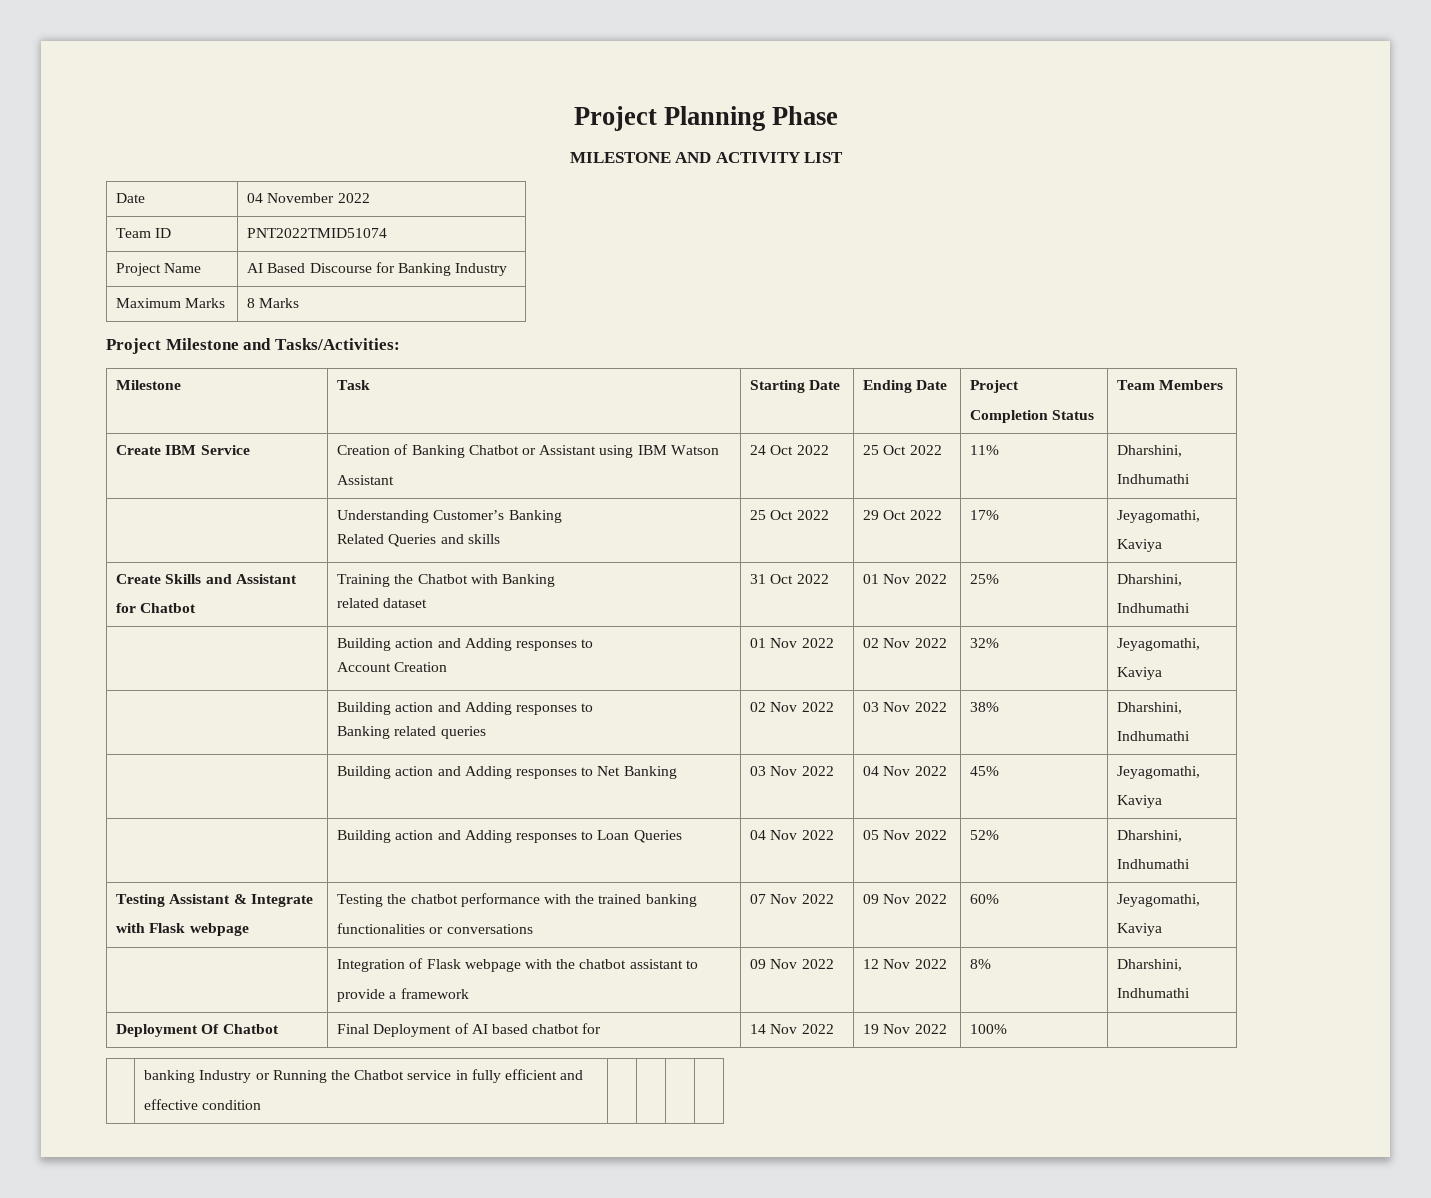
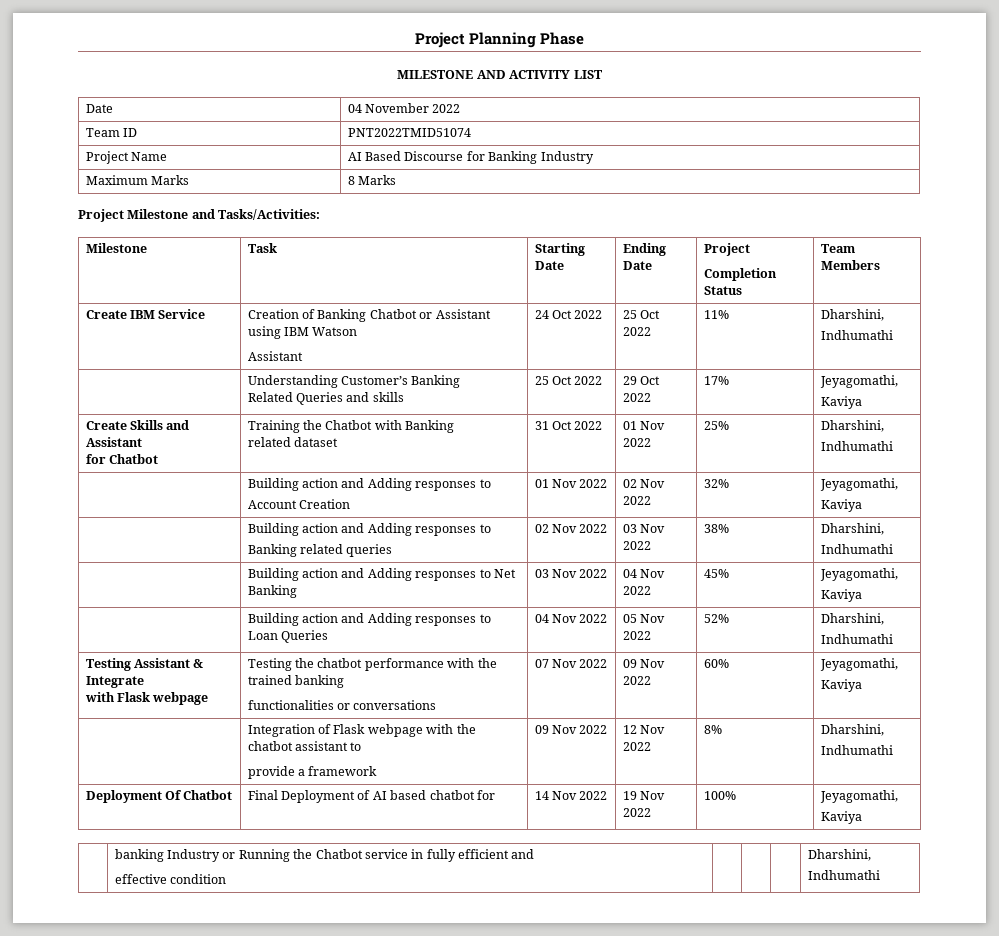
- Deployment Of Chatbot | Final Deployment of AI based chatbot for | 14 Nov 2022 | 19 Nov 2022 | 100% |
+ Deployment Of Chatbot | Final Deployment of AI based chatbot for | 14 Nov 2022 | 19 Nov 2022 | 100% | Jeyagomathi,
+ Kaviya
  | banking Industry or Running the Chatbot service in fully efficient and
- effective condition | | | |
+ effective condition | | | | Dharshini,
+ Indhumathi

